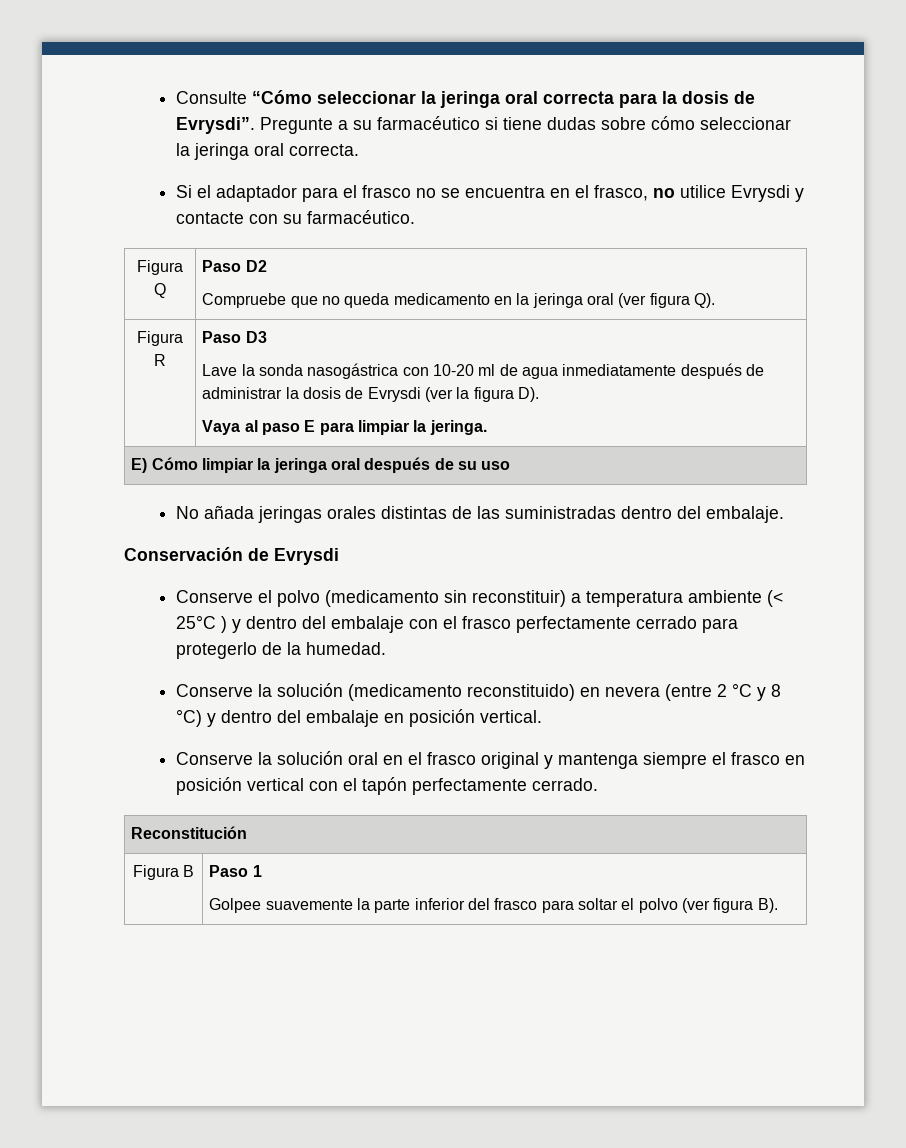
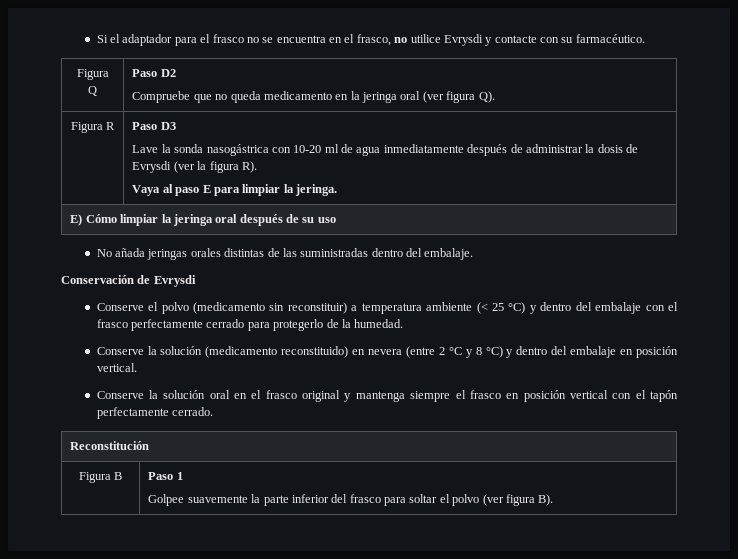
- Consulte “Cómo seleccionar la jeringa oral correcta para la dosis de Evrysdi”. Pregunte a su farmacéutico si tiene dudas sobre cómo seleccionar la jeringa oral correcta.
  Figura R | Paso D3
- Lave la sonda nasogástrica con 10-20 ml de agua inmediatamente después de administrar la dosis de Evrysdi (ver la figura D).
+ Lave la sonda nasogástrica con 10-20 ml de agua inmediatamente después de administrar la dosis de Evrysdi (ver la figura R).
- Conserve el polvo (medicamento sin reconstituir) a temperatura ambiente (< 25°C ) y dentro del embalaje con el frasco perfectamente cerrado para protegerlo de la humedad.
+ Conserve el polvo (medicamento sin reconstituir) a temperatura ambiente (< 25 °C) y dentro del embalaje con el frasco perfectamente cerrado para protegerlo de la humedad.

